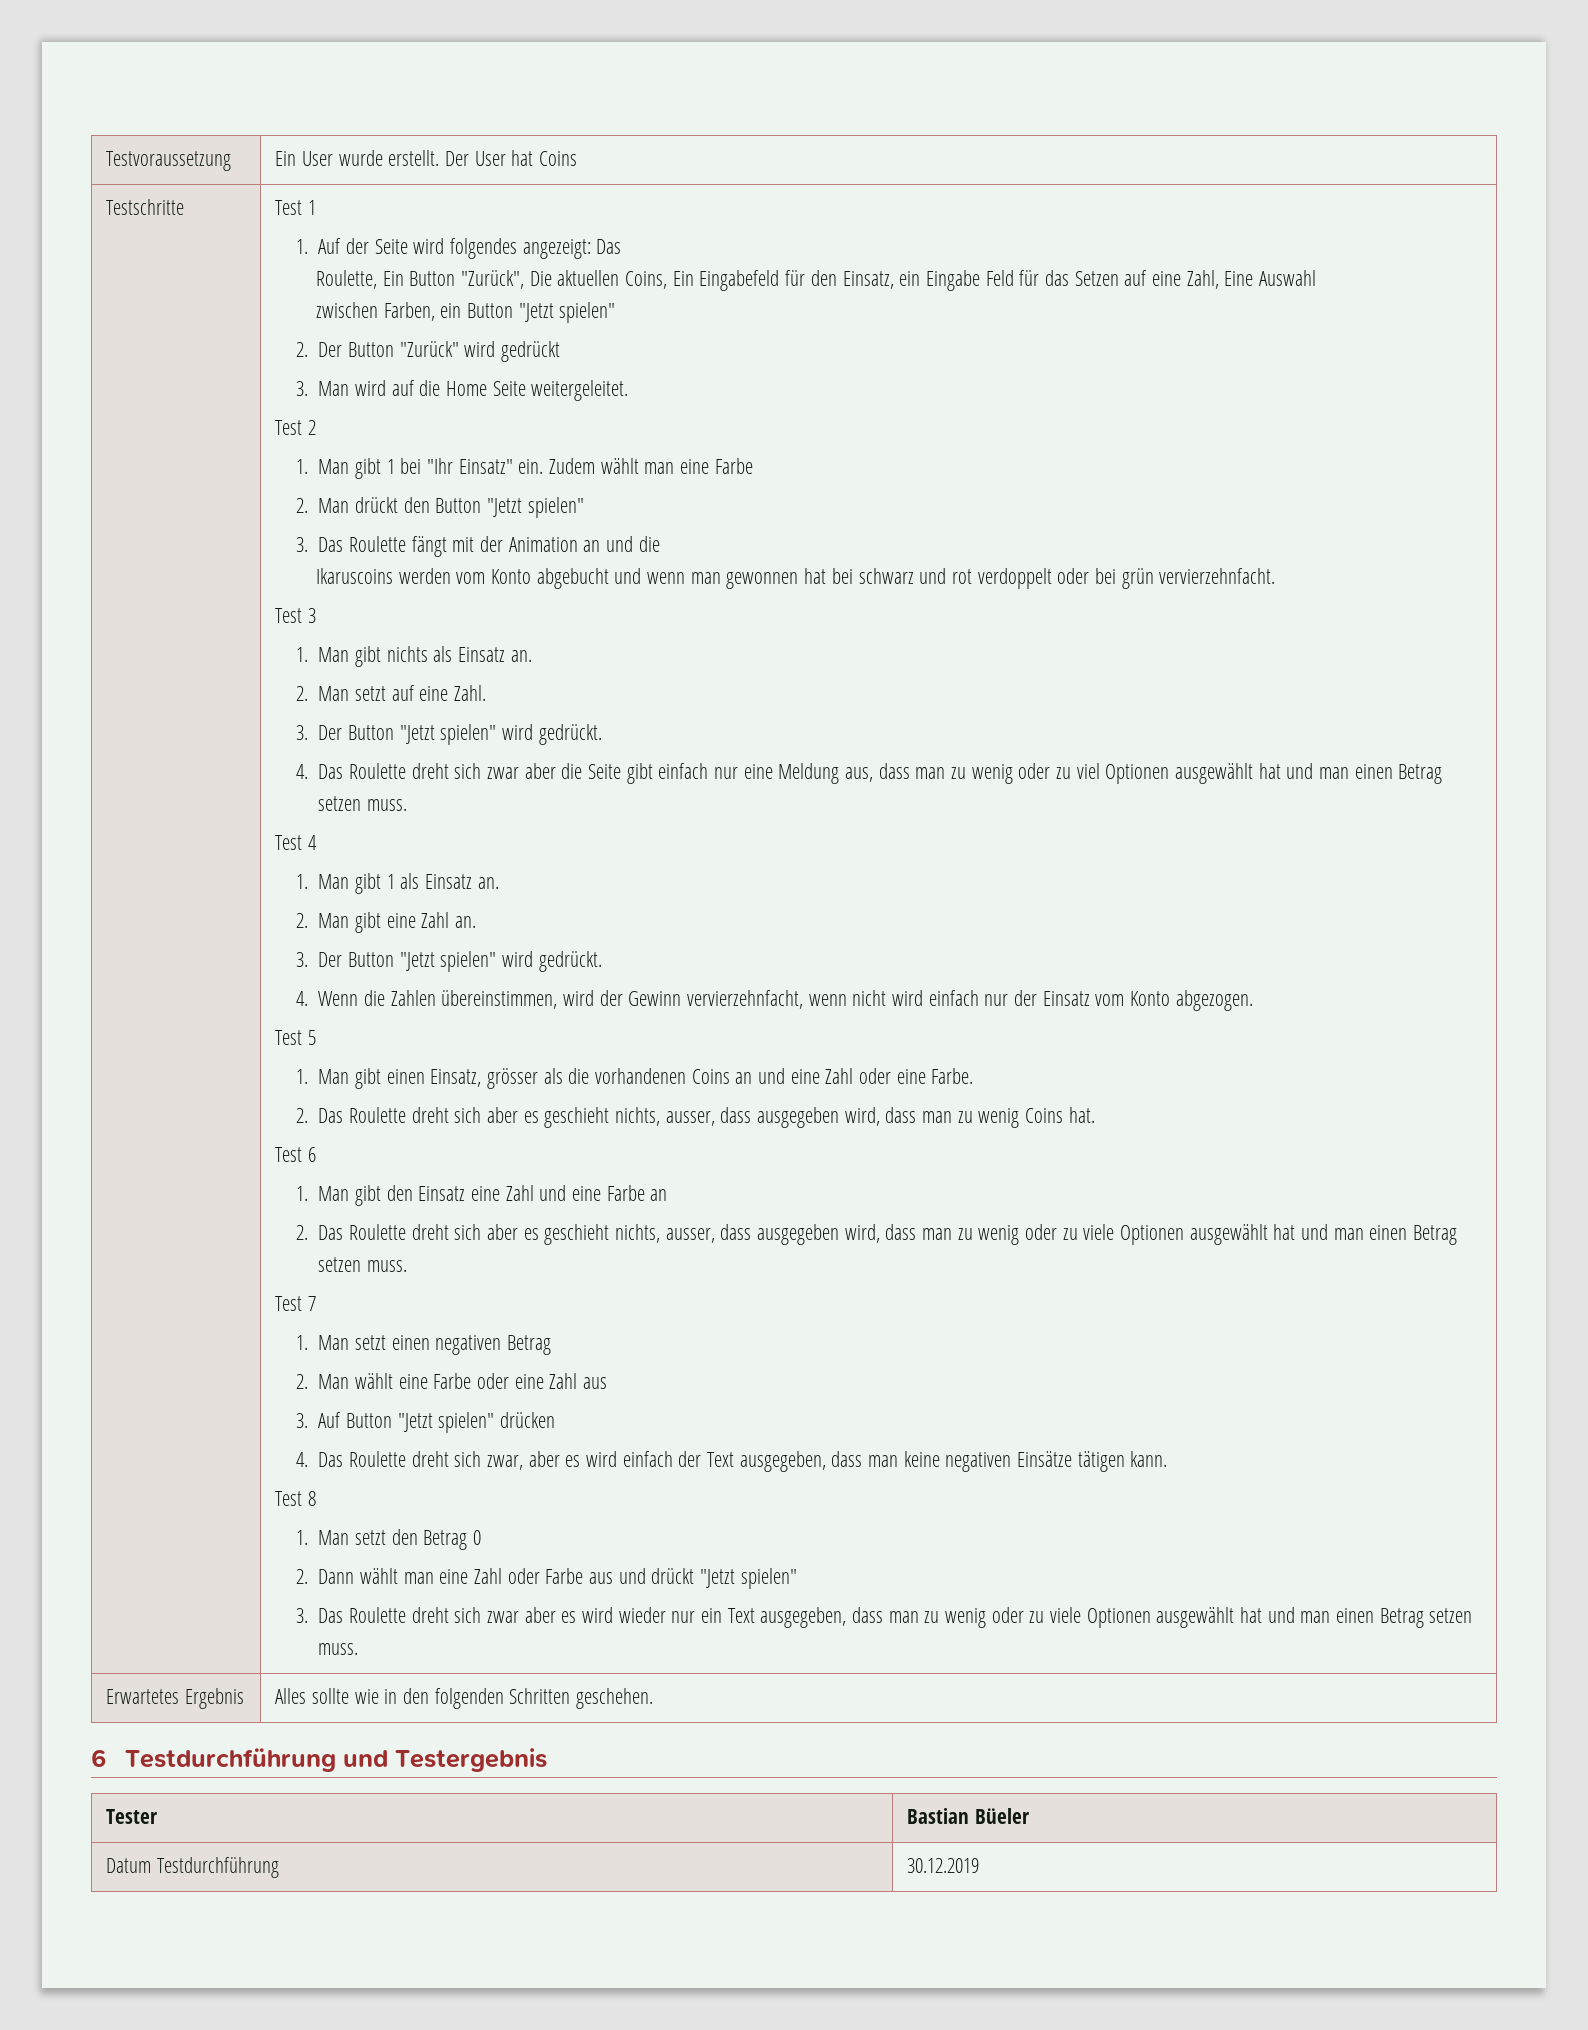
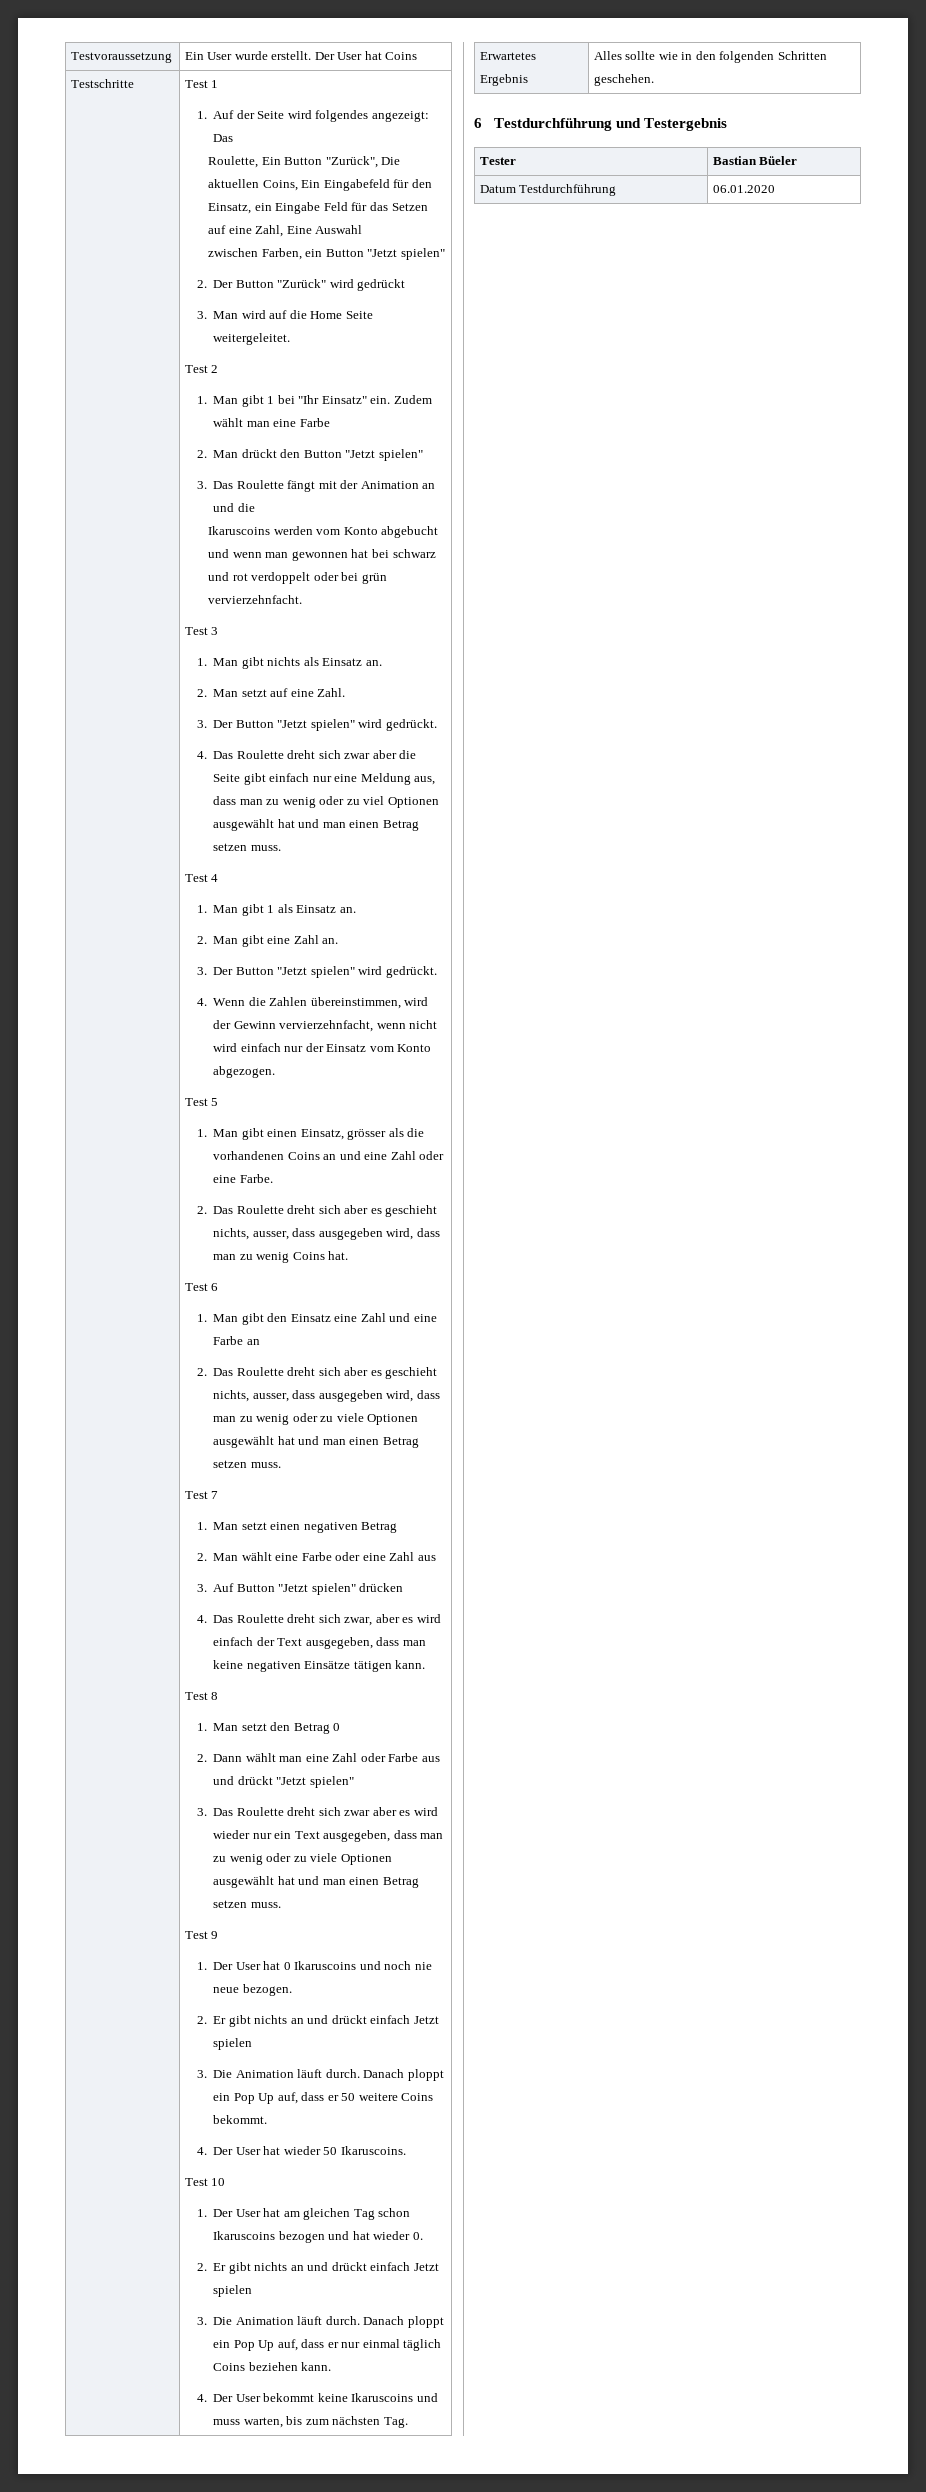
+ Test 9
+ 1. Der User hat 0 Ikaruscoins und noch nie neue bezogen.
+ 2. Er gibt nichts an und drückt einfach Jetzt spielen
+ 3. Die Animation läuft durch. Danach ploppt ein Pop Up auf, dass er 50 weitere Coins bekommt.
+ 4. Der User hat wieder 50 Ikaruscoins.
+ Test 10
+ 1. Der User hat am gleichen Tag schon Ikaruscoins bezogen und hat wieder 0.
+ 2. Er gibt nichts an und drückt einfach Jetzt spielen
+ 3. Die Animation läuft durch. Danach ploppt ein Pop Up auf, dass er nur einmal täglich Coins beziehen kann.
+ 4. Der User bekommt keine Ikaruscoins und muss warten, bis zum nächsten Tag.
- Datum Testdurchführung | 30.12.2019
+ Datum Testdurchführung | 06.01.2020

